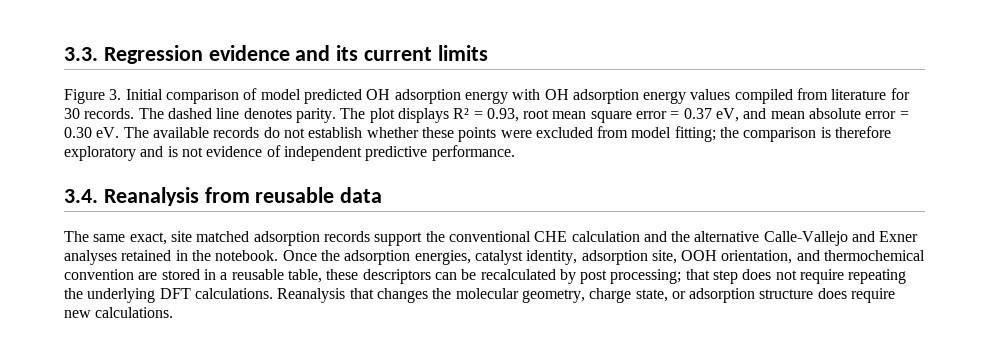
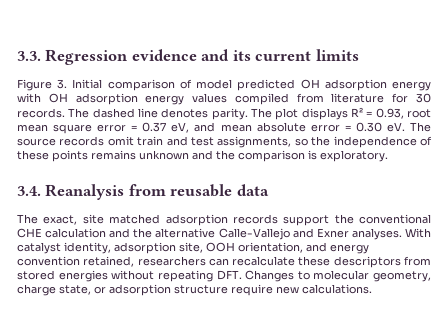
- The available records do not establish whether these points were excluded from model fitting; the comparison is therefore exploratory and is not evidence of independent predictive performance.
+ The source records omit train and test assignments, so the independence of these points remains unknown and the comparison is exploratory.
- The same exact, site matched adsorption records support the conventional CHE calculation and the alternative Calle-Vallejo and Exner analyses retained in the notebook. Once the adsorption energies, catalyst identity, adsorption site, OOH orientation, and thermochemical convention are stored in a reusable table, these descriptors can be recalculated by post processing; that step does not require repeating the underlying DFT calculations. Reanalysis that changes the molecular geometry, charge state, or adsorption structure does require new calculations.
+ The exact, site matched adsorption records support the conventional CHE calculation and the alternative Calle-Vallejo and Exner analyses. With catalyst identity, adsorption site, OOH orientation, and energy convention retained, researchers can recalculate these descriptors from stored energies without repeating DFT. Changes to molecular geometry, charge state, or adsorption structure require new calculations.

